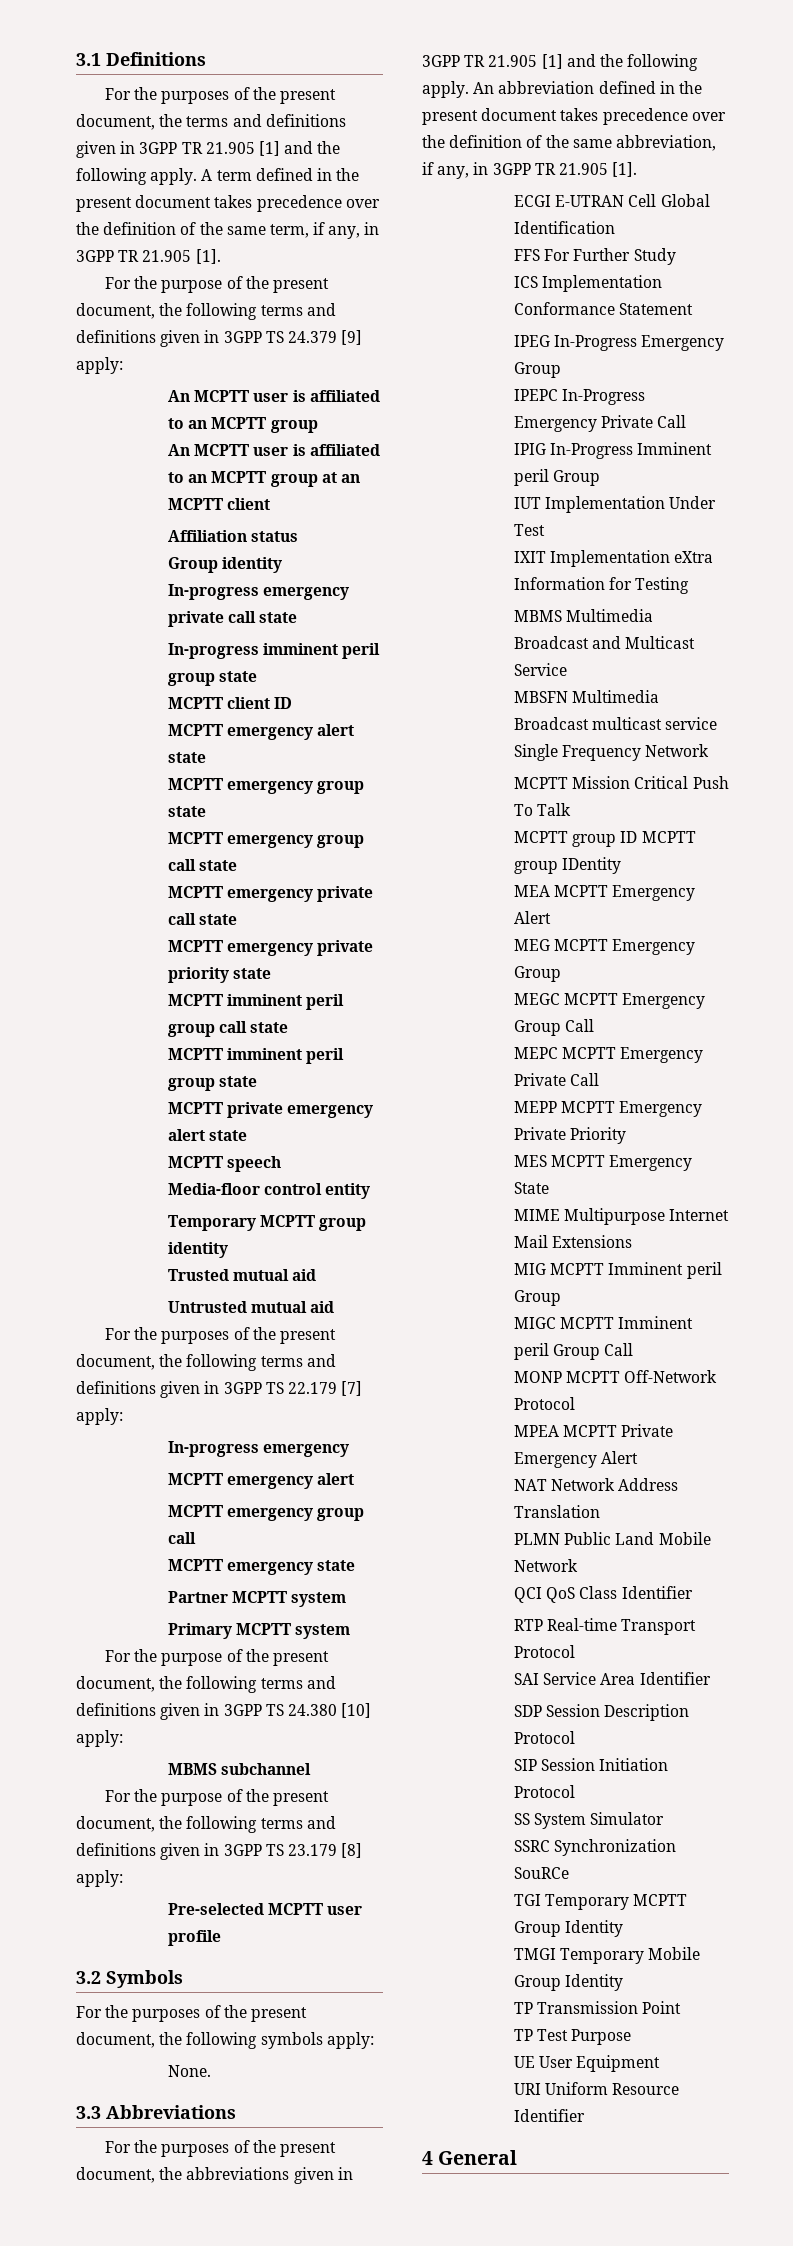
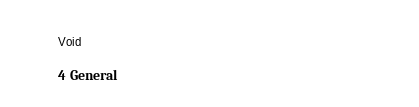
- 3.1 Definitions
- For the purposes of the present document, the terms and definitions given in 3GPP TR 21.905 [1] and the following apply. A term defined in the present document takes precedence over the definition of the same term, if any, in 3GPP TR 21.905 [1].
- For the purpose of the present document, the following terms and definitions given in 3GPP TS 24.379 [9] apply:
- An MCPTT user is affiliated to an MCPTT group
- An MCPTT user is affiliated to an MCPTT group at an MCPTT client
- Affiliation status
- Group identity
- In-progress emergency private call state
- In-progress imminent peril group state
- MCPTT client ID
- MCPTT emergency alert state
- MCPTT emergency group state
- MCPTT emergency group call state
- MCPTT emergency private call state
- MCPTT emergency private priority state
- MCPTT imminent peril group call state
- MCPTT imminent peril group state
- MCPTT private emergency alert state
- MCPTT speech
- Media-floor control entity
- Temporary MCPTT group identity
- Trusted mutual aid
- Untrusted mutual aid
- For the purposes of the present document, the following terms and definitions given in 3GPP TS 22.179 [7] apply:
- In-progress emergency
- MCPTT emergency alert
- MCPTT emergency group call
- MCPTT emergency state
- Partner MCPTT system
- Primary MCPTT system
- For the purpose of the present document, the following terms and definitions given in 3GPP TS 24.380 [10] apply:
- MBMS subchannel
- For the purpose of the present document, the following terms and definitions given in 3GPP TS 23.179 [8] apply:
- Pre-selected MCPTT user profile
- 3.2 Symbols
- For the purposes of the present document, the following symbols apply:
- None.
- 3.3 Abbreviations
- For the purposes of the present document, the abbreviations given in 3GPP TR 21.905 [1] and the following apply. An abbreviation defined in the present document takes precedence over the definition of the same abbreviation, if any, in 3GPP TR 21.905 [1].
- ECGI E-UTRAN Cell Global Identification
- FFS For Further Study
- ICS Implementation Conformance Statement
- IPEG In-Progress Emergency Group
- IPEPC In-Progress Emergency Private Call
- IPIG In-Progress Imminent peril Group
- IUT Implementation Under Test
- IXIT Implementation eXtra Information for Testing
- MBMS Multimedia Broadcast and Multicast Service
- MBSFN Multimedia Broadcast multicast service Single Frequency Network
- MCPTT Mission Critical Push To Talk
- MCPTT group ID MCPTT group IDentity
- MEA MCPTT Emergency Alert
- MEG MCPTT Emergency Group
- MEGC MCPTT Emergency Group Call
- MEPC MCPTT Emergency Private Call
- MEPP MCPTT Emergency Private Priority
- MES MCPTT Emergency State
- MIME Multipurpose Internet Mail Extensions
- MIG MCPTT Imminent peril Group
- MIGC MCPTT Imminent peril Group Call
- MONP MCPTT Off-Network Protocol
- MPEA MCPTT Private Emergency Alert
- NAT Network Address Translation
- PLMN Public Land Mobile Network
- QCI QoS Class Identifier
- RTP Real-time Transport Protocol
- SAI Service Area Identifier
- SDP Session Description Protocol
- SIP Session Initiation Protocol
- SS System Simulator
- SSRC Synchronization SouRCe
- TGI Temporary MCPTT Group Identity
- TMGI Temporary Mobile Group Identity
- TP Transmission Point
- TP Test Purpose
- UE User Equipment
- URI Uniform Resource Identifier
+ Void

